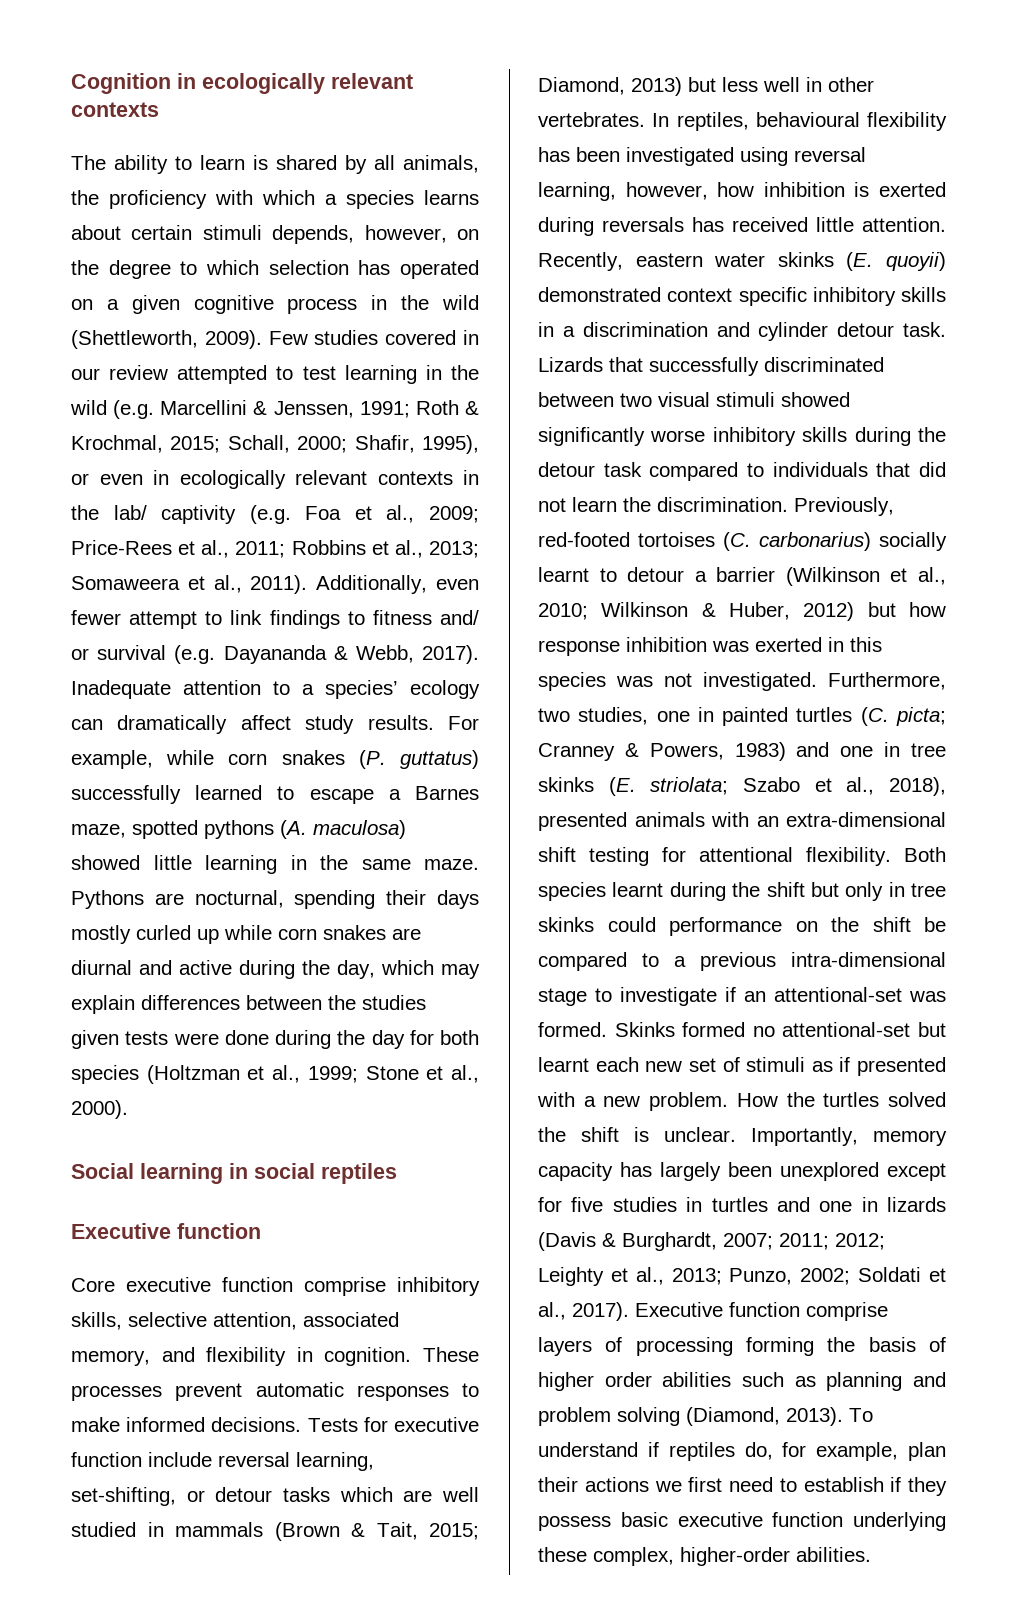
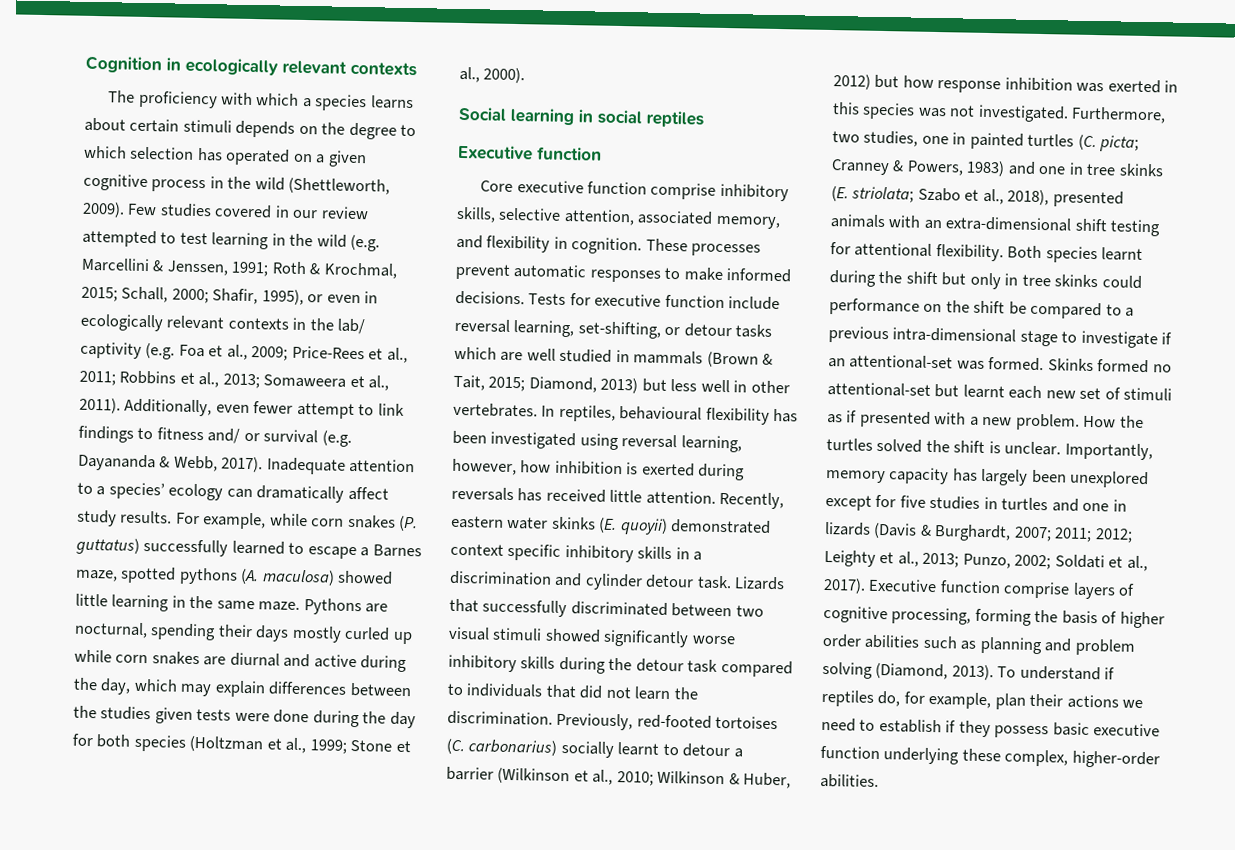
- The ability to learn is shared by all animals, the proficiency with which a species learns about certain stimuli depends, however, on the degree to which selection has operated on a given cognitive process in the wild (Shettleworth, 2009).
+ The proficiency with which a species learns about certain stimuli depends on the degree to which selection has operated on a given cognitive process in the wild (Shettleworth, 2009).
- Executive function comprise layers of processing forming the basis of higher order abilities such as planning and problem solving (Diamond, 2013).
+ Executive function comprise layers of cognitive processing, forming the basis of higher order abilities such as planning and problem solving (Diamond, 2013).
- To understand if reptiles do, for example, plan their actions we first need to establish if they possess basic executive function underlying these complex, higher-order abilities.
+ To understand if reptiles do, for example, plan their actions we need to establish if they possess basic executive function underlying these complex, higher-order abilities.

